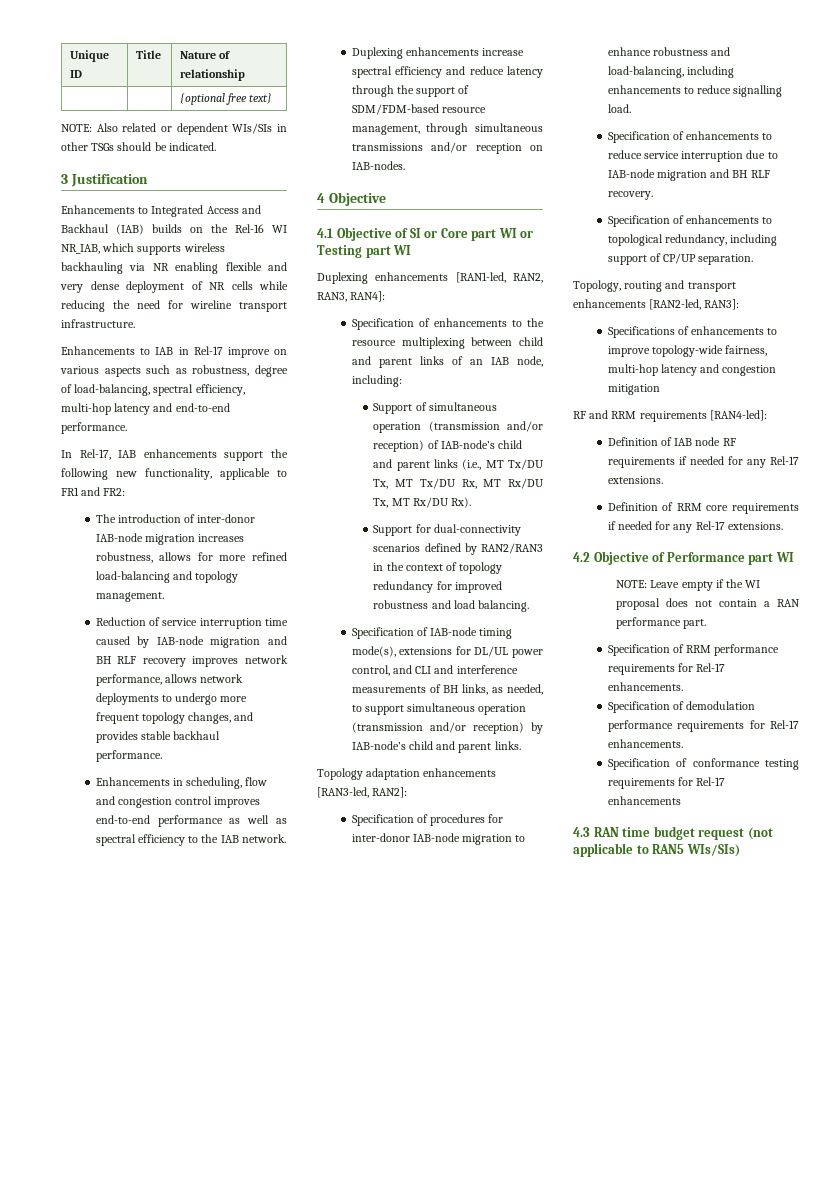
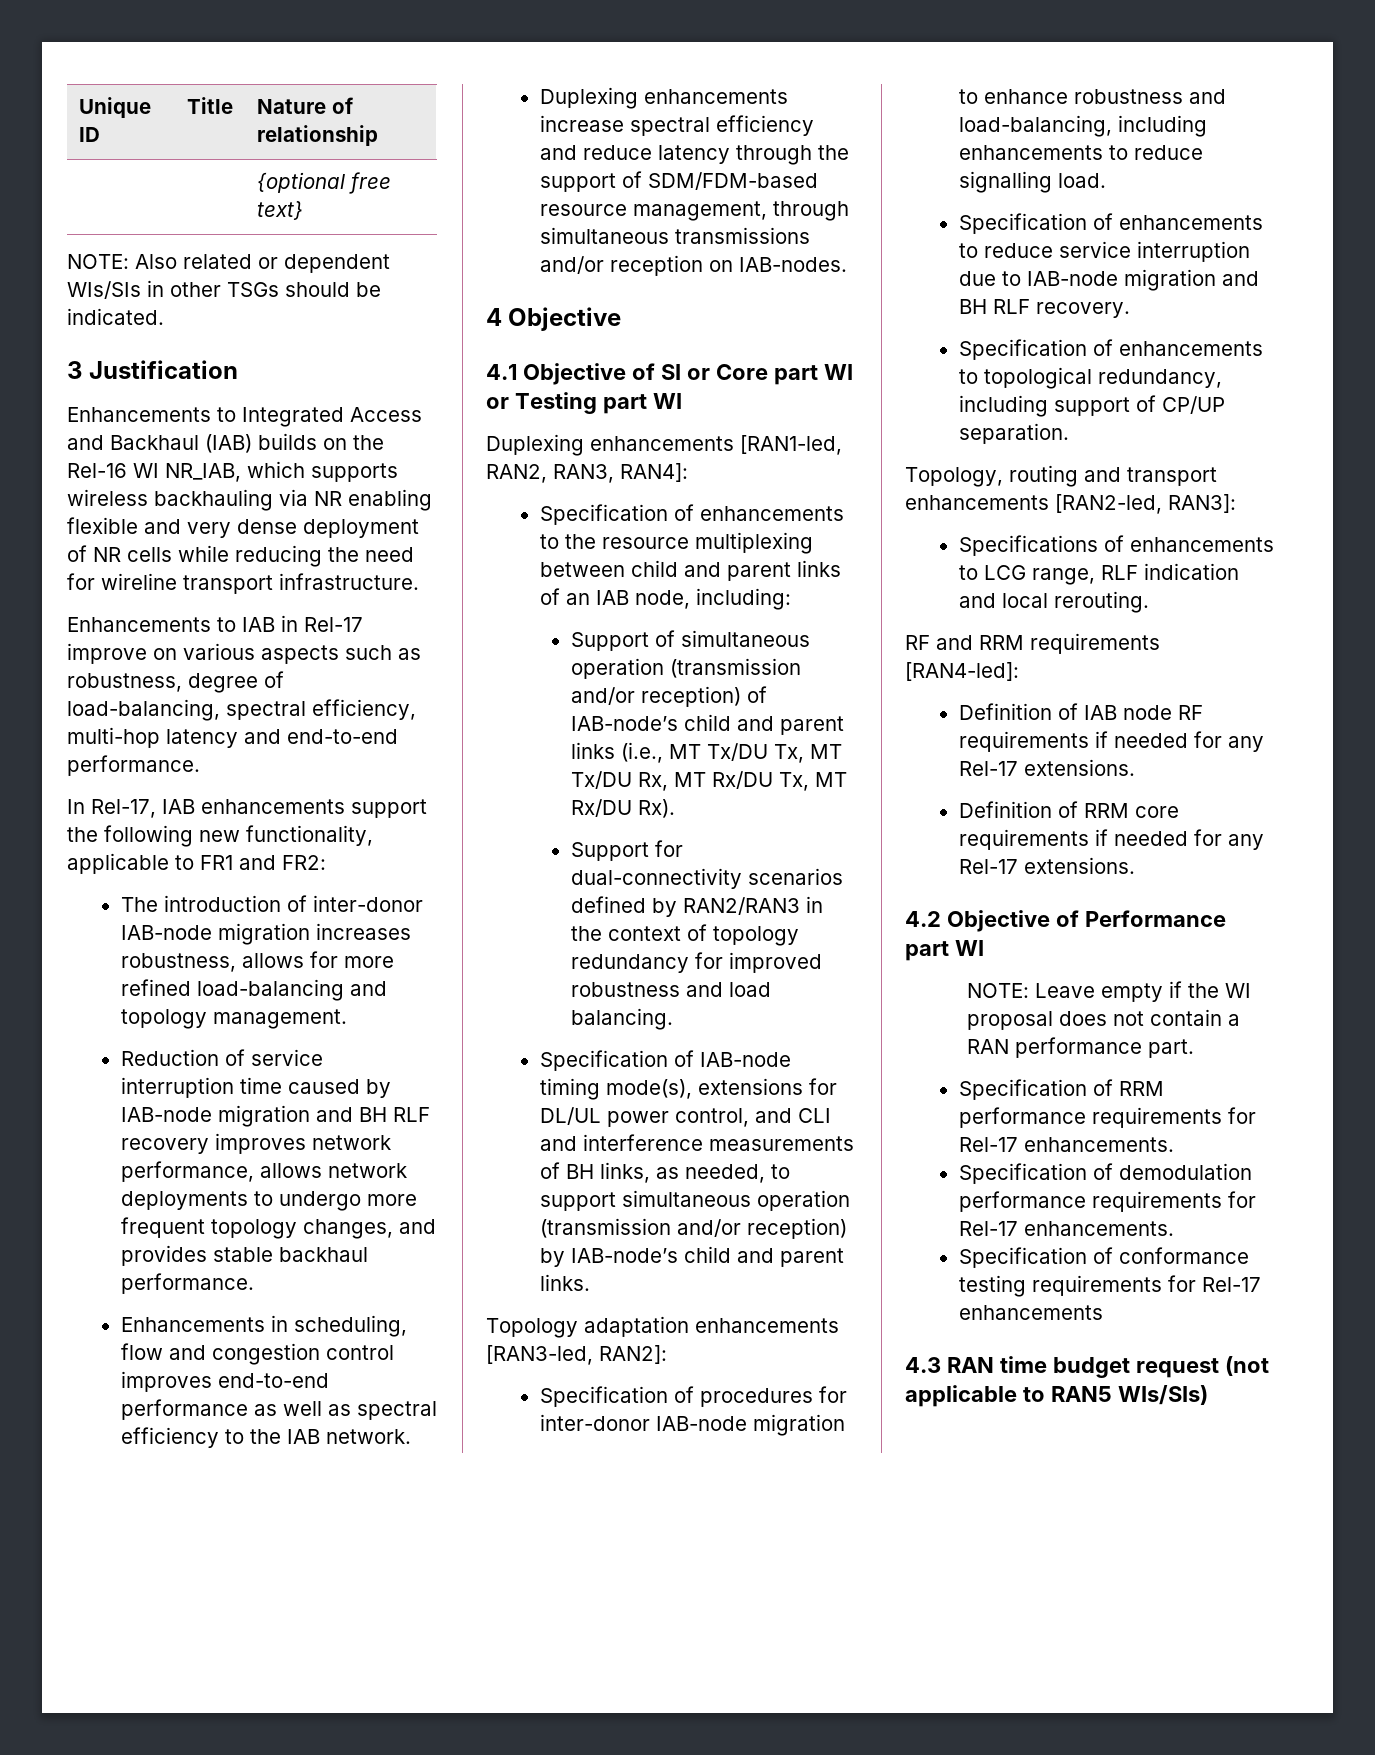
- Specifications of enhancements to improve topology-wide fairness, multi-hop latency and congestion mitigation
+ Specifications of enhancements to LCG range, RLF indication and local rerouting.

